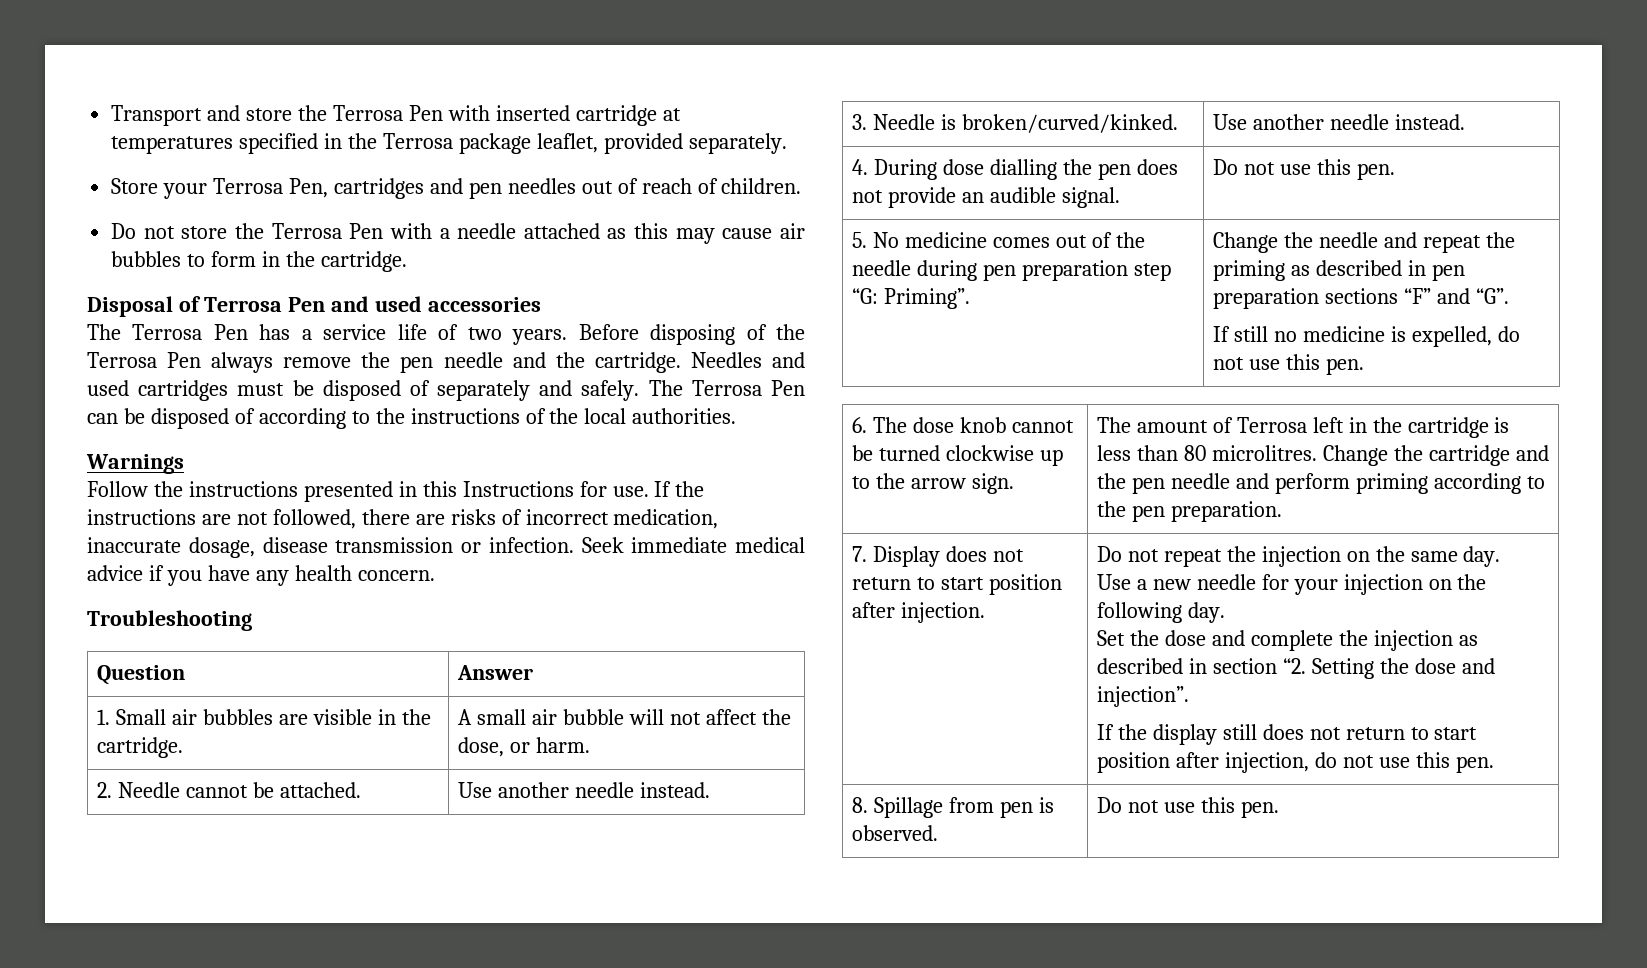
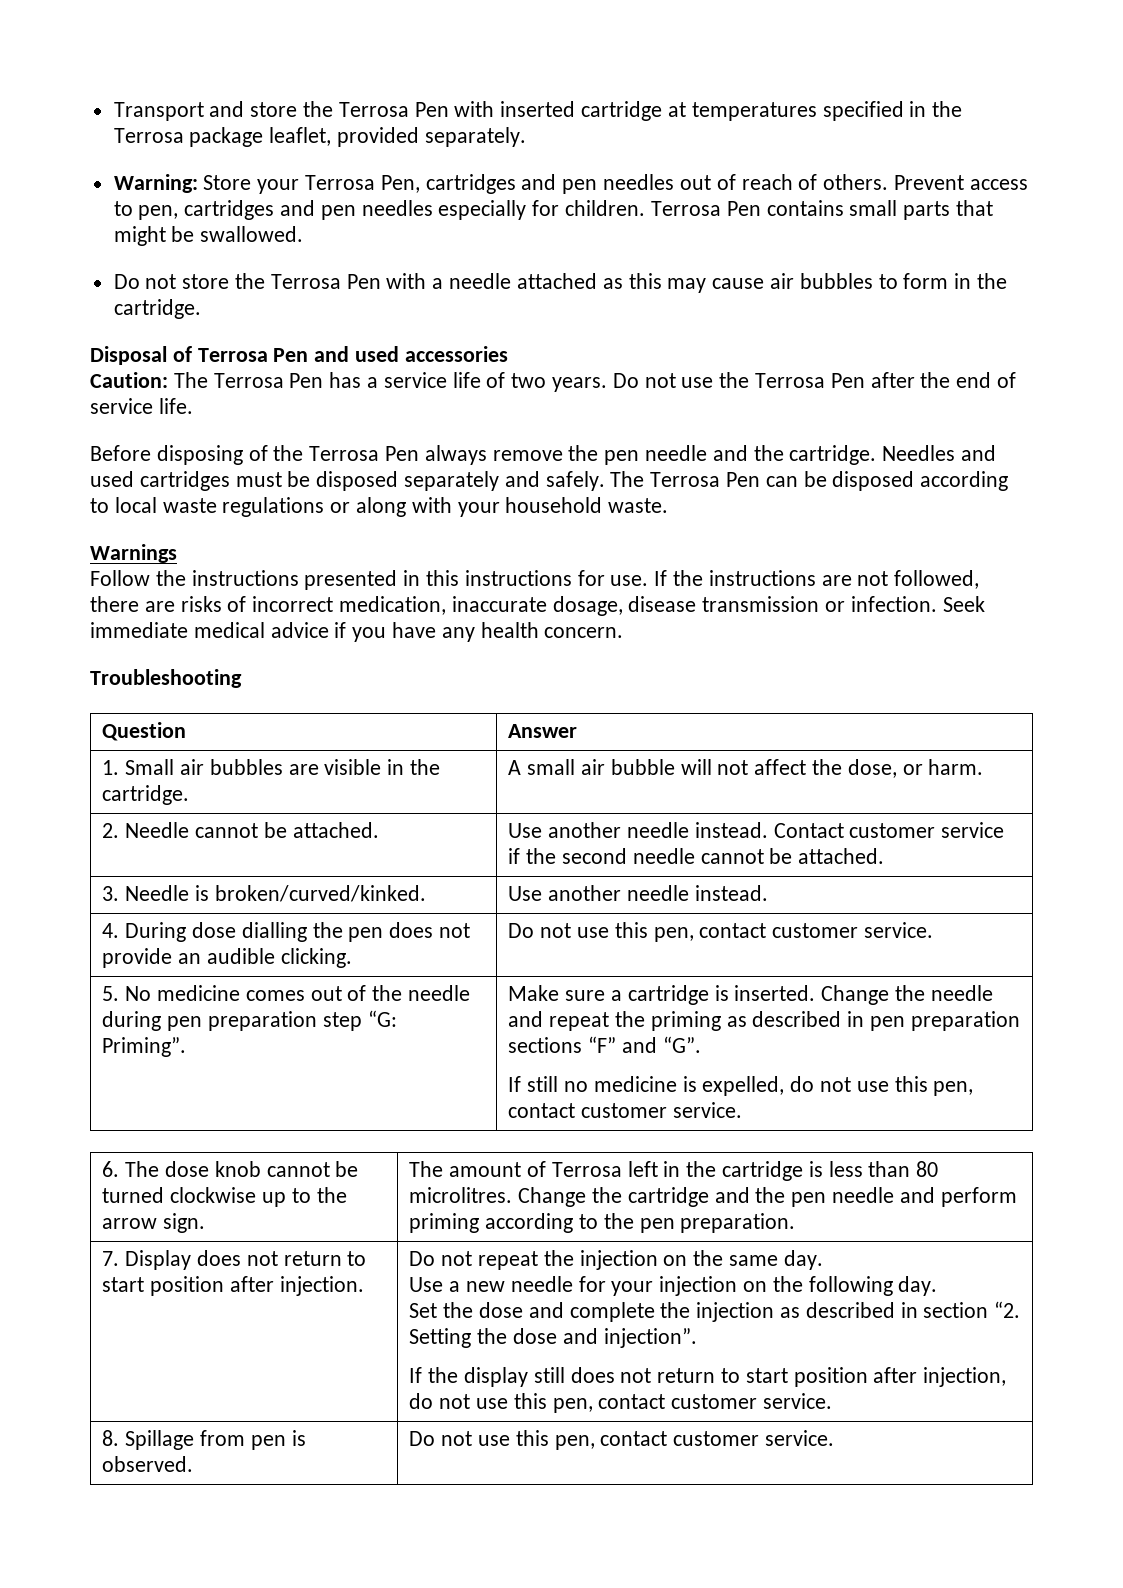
- Store your Terrosa Pen, cartridges and pen needles out of reach of children.
+ Warning: Store your Terrosa Pen, cartridges and pen needles out of reach of others. Prevent access to pen, cartridges and pen needles especially for children. Terrosa Pen contains small parts that might be swallowed.
- The Terrosa Pen has a service life of two years. Before disposing of the Terrosa Pen always remove the pen needle and the cartridge.
+ Caution: The Terrosa Pen has a service life of two years. Do not use the Terrosa Pen after the end of service life.
+ Before disposing of the Terrosa Pen always remove the pen needle and the cartridge.
- Needles and used cartridges must be disposed of separately and safely.
+ Needles and used cartridges must be disposed separately and safely.
- The Terrosa Pen can be disposed of according to the instructions of the local authorities.
+ The Terrosa Pen can be disposed according to local waste regulations or along with your household waste.
- Follow the instructions presented in this Instructions for use.
+ Follow the instructions presented in this instructions for use.
- 2. Needle cannot be attached. | Use another needle instead.
+ 2. Needle cannot be attached. | Use another needle instead. Contact customer service if the second needle cannot be attached.
- 4. During dose dialling the pen does not provide an audible signal. | Do not use this pen.
+ 4. During dose dialling the pen does not provide an audible clicking. | Do not use this pen, contact customer service.
+ Make sure a cartridge is inserted.
- If still no medicine is expelled, do not use this pen.
+ If still no medicine is expelled, do not use this pen, contact customer service.
- If the display still does not return to start position after injection, do not use this pen.
+ If the display still does not return to start position after injection, do not use this pen, contact customer service.
- 8. Spillage from pen is observed. | Do not use this pen.
+ 8. Spillage from pen is observed. | Do not use this pen, contact customer service.

